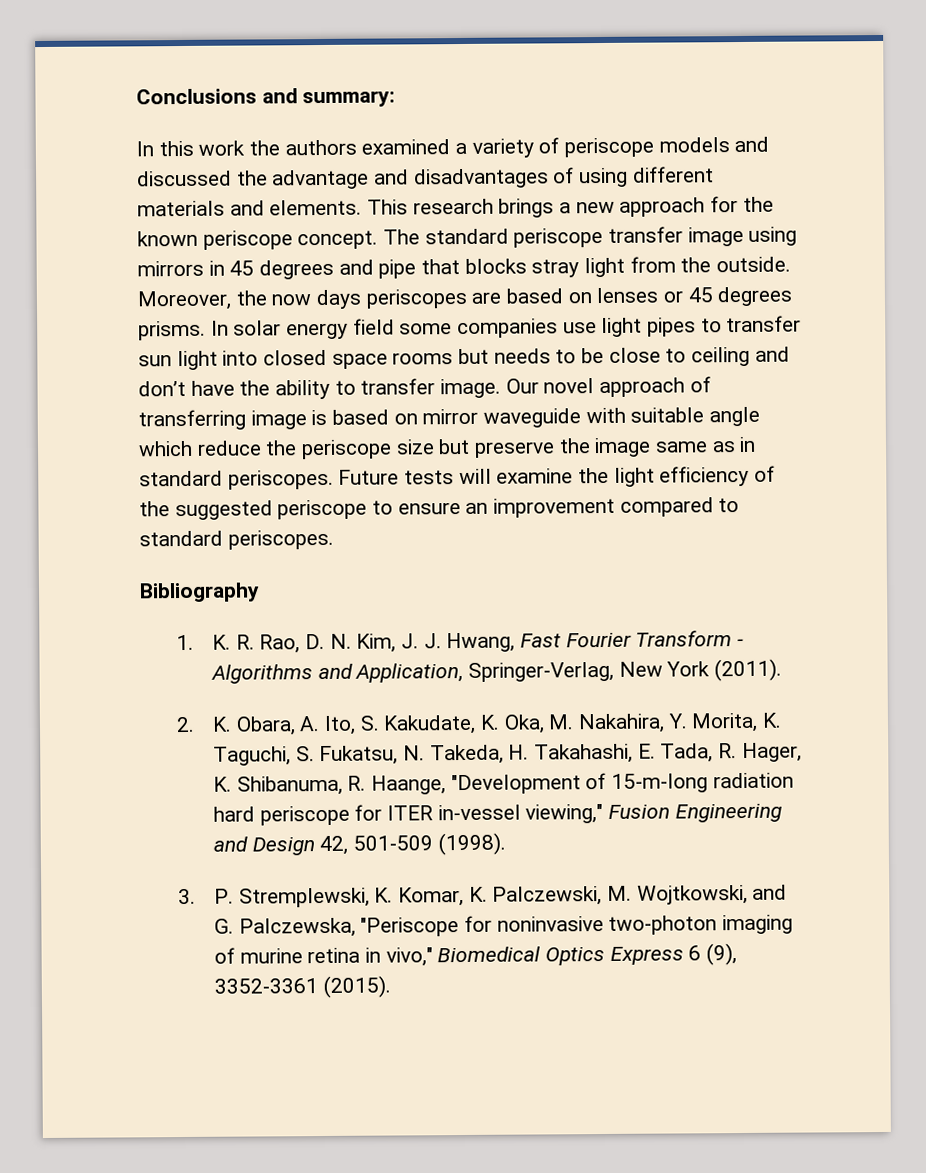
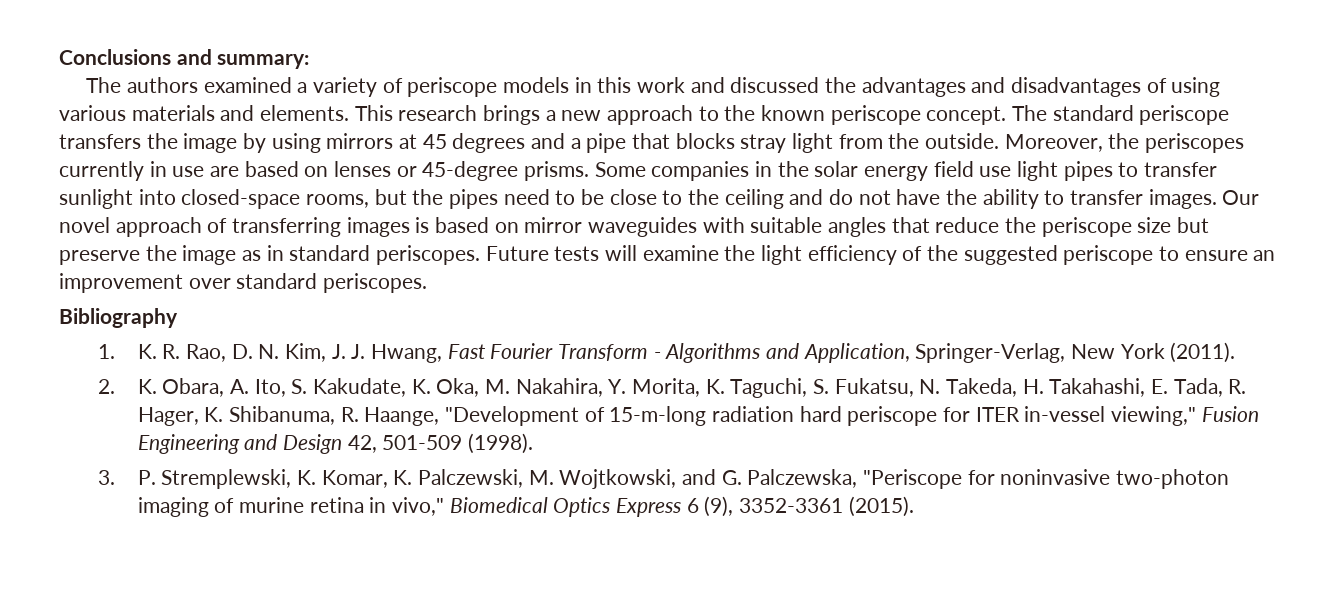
- In this work the authors examined a variety of periscope models and discussed the advantage and disadvantages of using different materials and elements.
+ The authors examined a variety of periscope models in this work and discussed the advantages and disadvantages of using various materials and elements.
- This research brings a new approach for the known periscope concept.
+ This research brings a new approach to the known periscope concept.
- The standard periscope transfer image using mirrors in 45 degrees and pipe that blocks stray light from the outside.
+ The standard periscope transfers the image by using mirrors at 45 degrees and a pipe that blocks stray light from the outside.
- Moreover, the now days periscopes are based on lenses or 45 degrees prisms. In solar energy field some companies use light pipes to transfer sun light into closed space rooms but needs to be close to ceiling and don’t have the ability to transfer image.
+ Moreover, the periscopes currently in use are based on lenses or 45-degree prisms. Some companies in the solar energy field use light pipes to transfer sunlight into closed-space rooms, but the pipes need to be close to the ceiling and do not have the ability to transfer images.
- Our novel approach of transferring image is based on mirror waveguide with suitable angle which reduce the periscope size but preserve the image same as in standard periscopes.
+ Our novel approach of transferring images is based on mirror waveguides with suitable angles that reduce the periscope size but preserve the image as in standard periscopes.
- Future tests will examine the light efficiency of the suggested periscope to ensure an improvement compared to standard periscopes.
+ Future tests will examine the light efficiency of the suggested periscope to ensure an improvement over standard periscopes.

